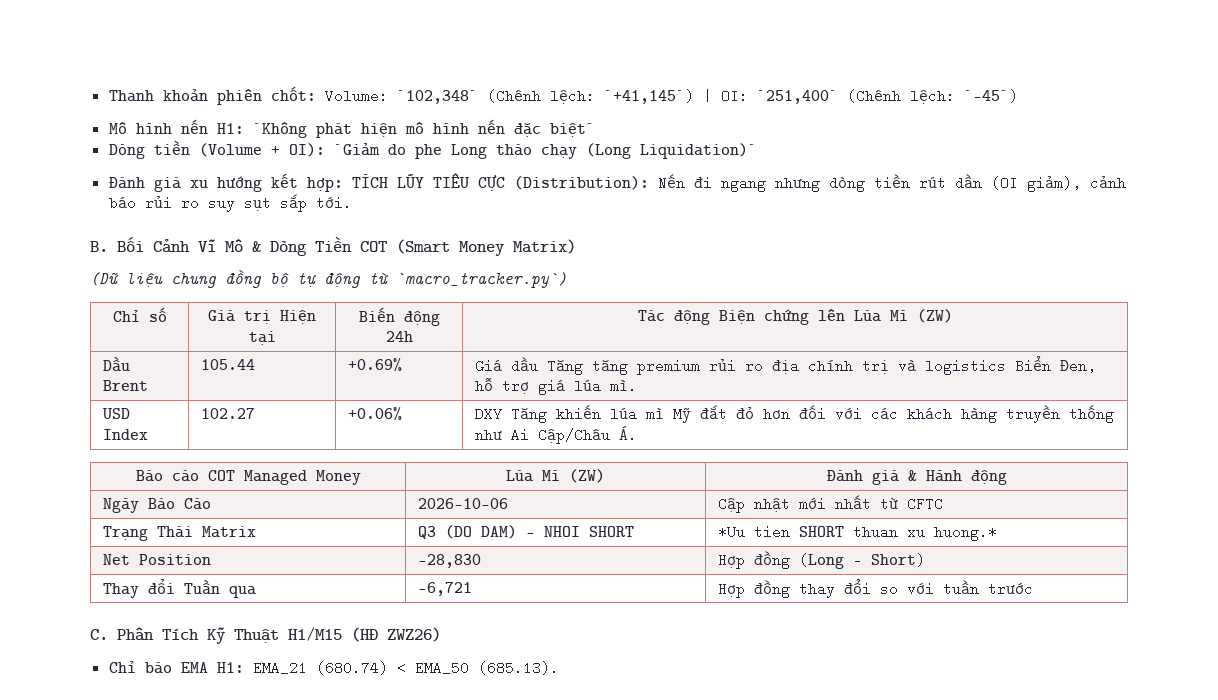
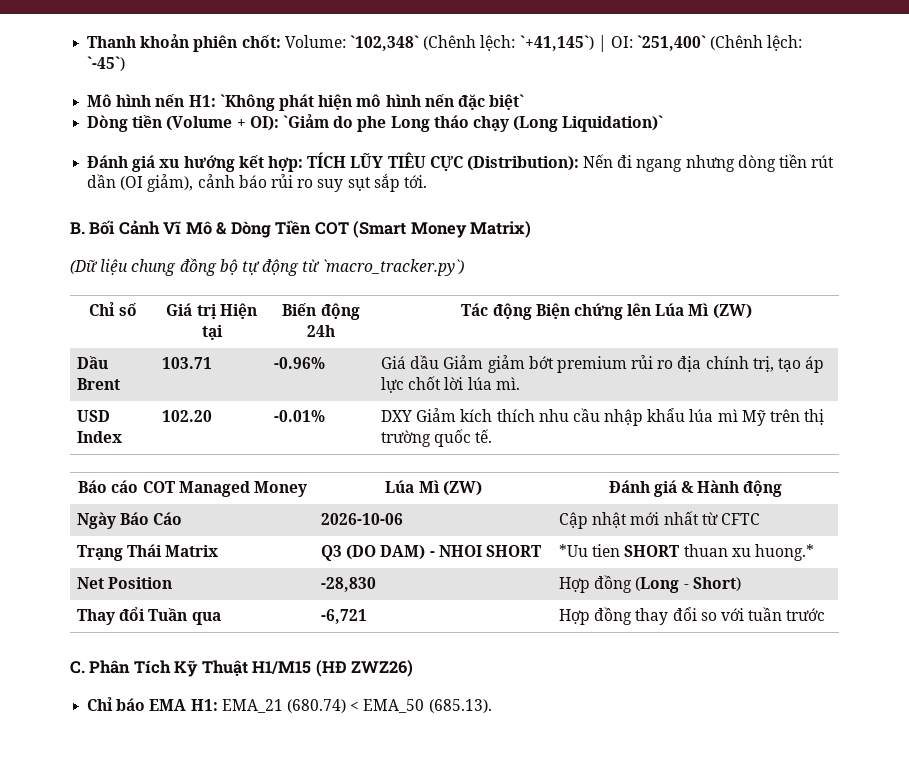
- Dầu Brent | 105.44 | +0.69% | Giá dầu Tăng tăng premium rủi ro địa chính trị và logistics Biển Đen, hỗ trợ giá lúa mì.
+ Dầu Brent | 103.71 | -0.96% | Giá dầu Giảm giảm bớt premium rủi ro địa chính trị, tạo áp lực chốt lời lúa mì.
- USD Index | 102.27 | +0.06% | DXY Tăng khiến lúa mì Mỹ đắt đỏ hơn đối với các khách hàng truyền thống như Ai Cập/Châu Á.
+ USD Index | 102.20 | -0.01% | DXY Giảm kích thích nhu cầu nhập khẩu lúa mì Mỹ trên thị trường quốc tế.

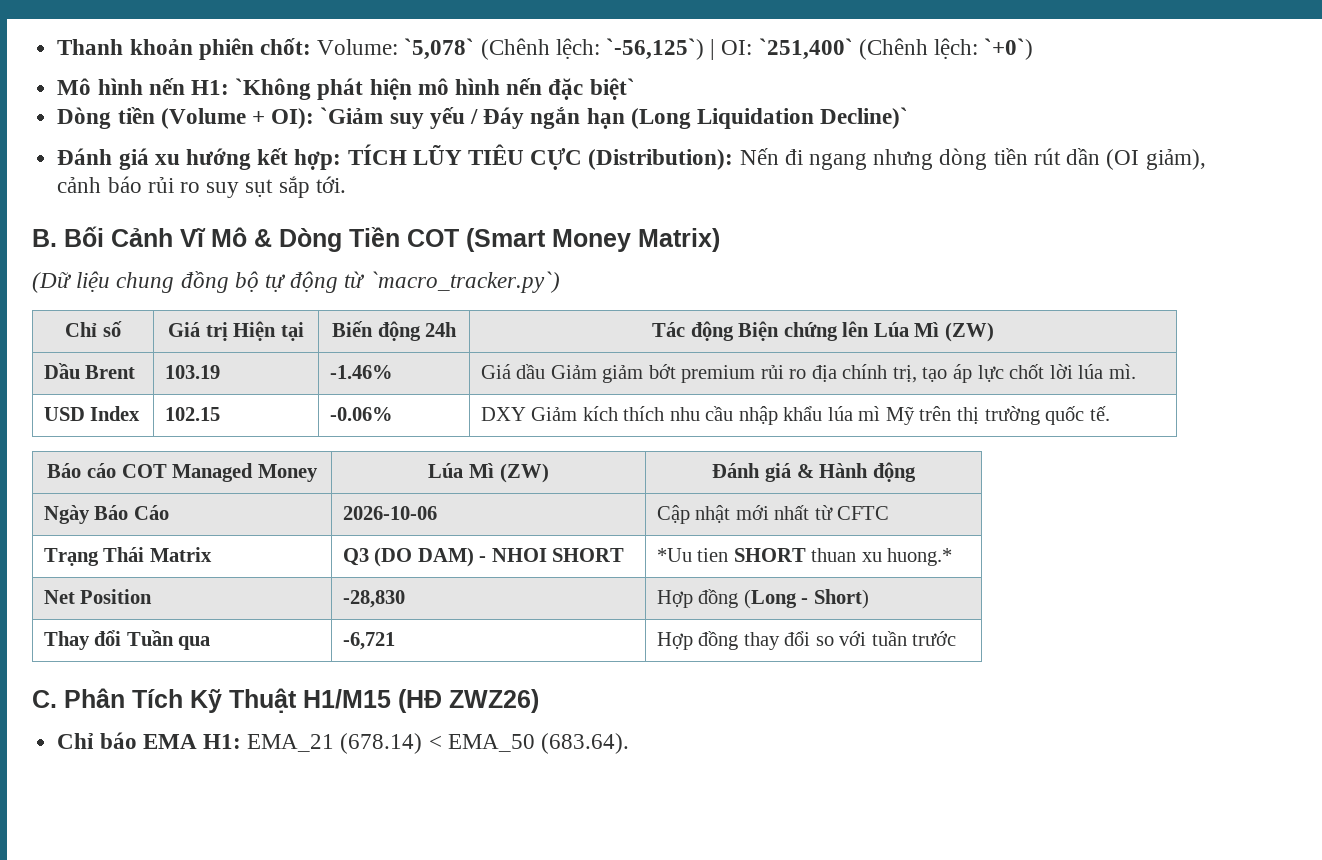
- Thanh khoản phiên chốt: Volume: `102,348` (Chênh lệch: `+41,145`) | OI: `251,400` (Chênh lệch: `-45`)
+ Thanh khoản phiên chốt: Volume: `5,078` (Chênh lệch: `-56,125`) | OI: `251,400` (Chênh lệch: `+0`)
- Dòng tiền (Volume + OI): `Giảm do phe Long tháo chạy (Long Liquidation)`
+ Dòng tiền (Volume + OI): `Giảm suy yếu / Đáy ngắn hạn (Long Liquidation Decline)`
- Dầu Brent | 103.71 | -0.96% | Giá dầu Giảm giảm bớt premium rủi ro địa chính trị, tạo áp lực chốt lời lúa mì.
+ Dầu Brent | 103.19 | -1.46% | Giá dầu Giảm giảm bớt premium rủi ro địa chính trị, tạo áp lực chốt lời lúa mì.
- USD Index | 102.20 | -0.01% | DXY Giảm kích thích nhu cầu nhập khẩu lúa mì Mỹ trên thị trường quốc tế.
+ USD Index | 102.15 | -0.06% | DXY Giảm kích thích nhu cầu nhập khẩu lúa mì Mỹ trên thị trường quốc tế.
- Chỉ báo EMA H1: EMA_21 (680.74) < EMA_50 (685.13).
+ Chỉ báo EMA H1: EMA_21 (678.14) < EMA_50 (683.64).

